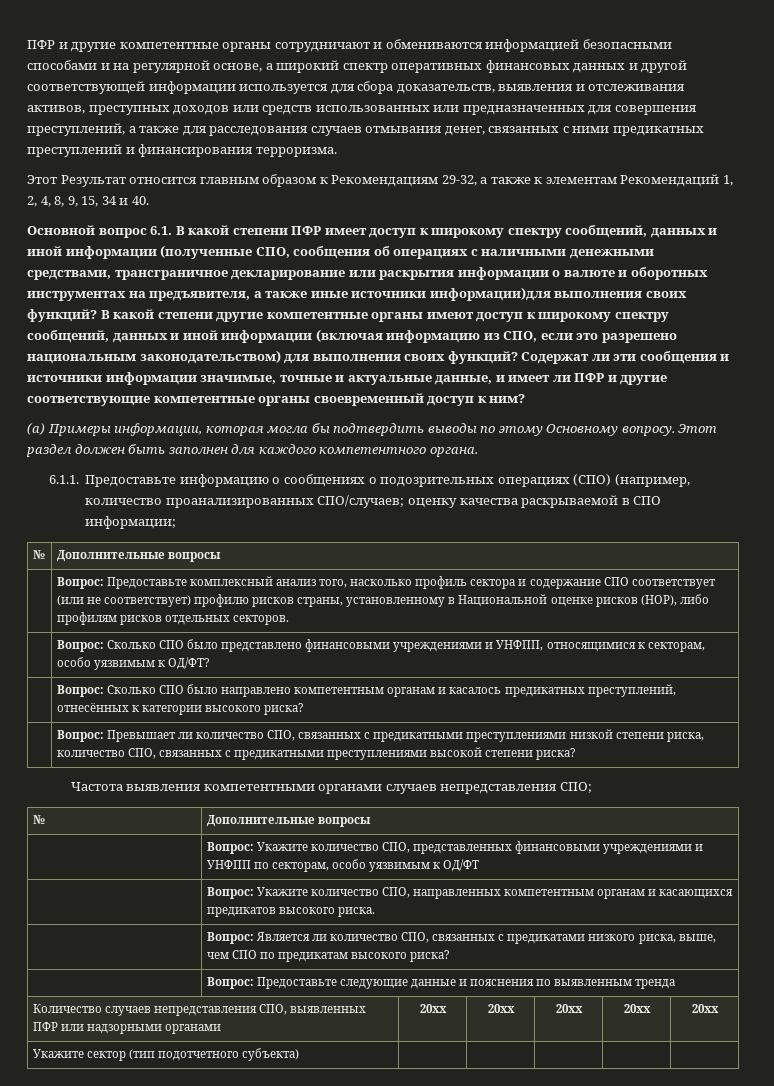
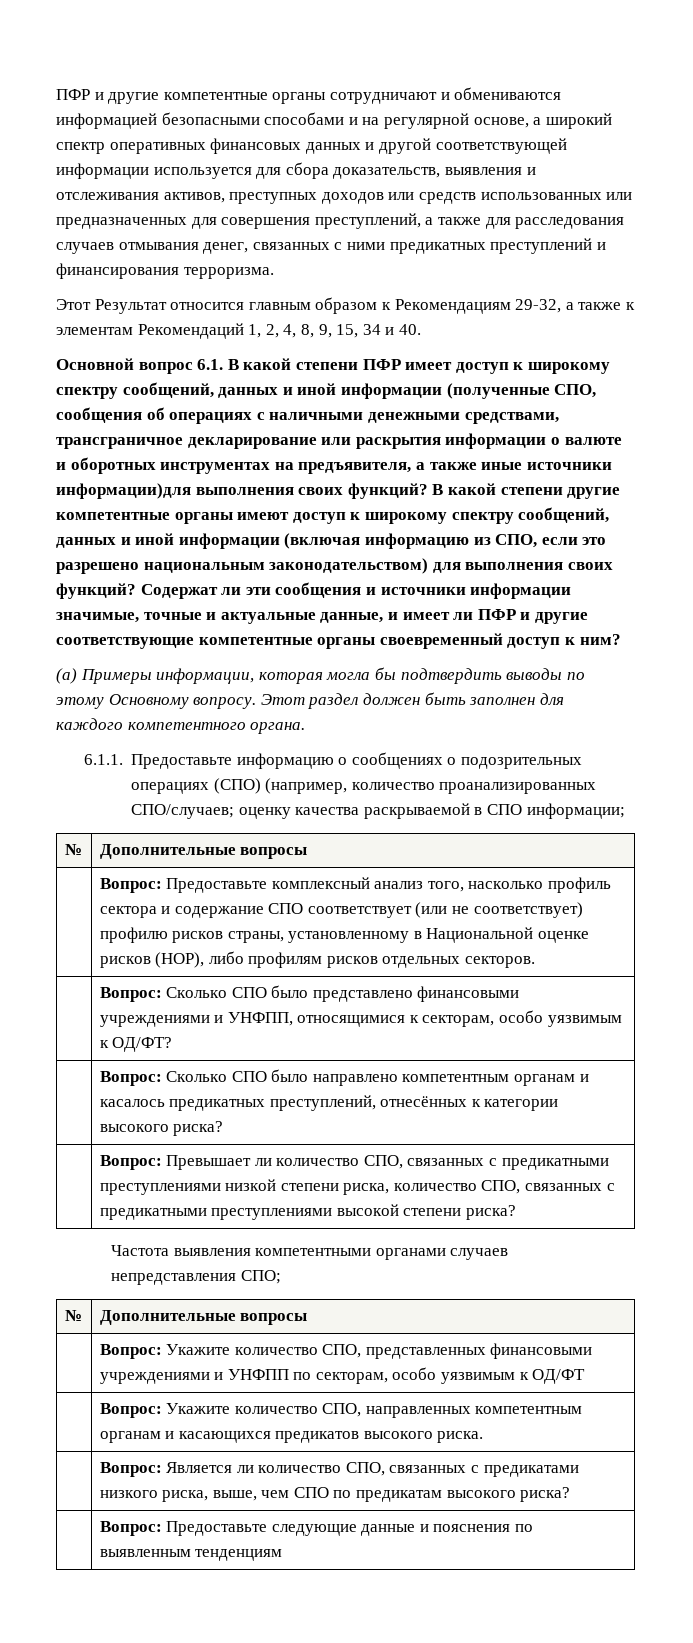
- | Вопрос: Предоставьте следующие данные и пояснения по выявленным тренда
- Количество случаев непредставления СПО, выявленных ПФР или надзорными органами | 20xx | 20xx | 20xx | 20xx | 20xx
- Укажите сектор (тип подотчетного субъекта) | | | | |
+ | Вопрос: Предоставьте следующие данные и пояснения по выявленным тенденциям

